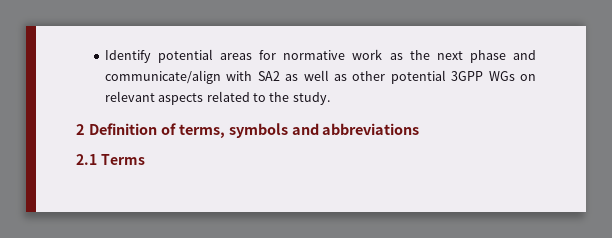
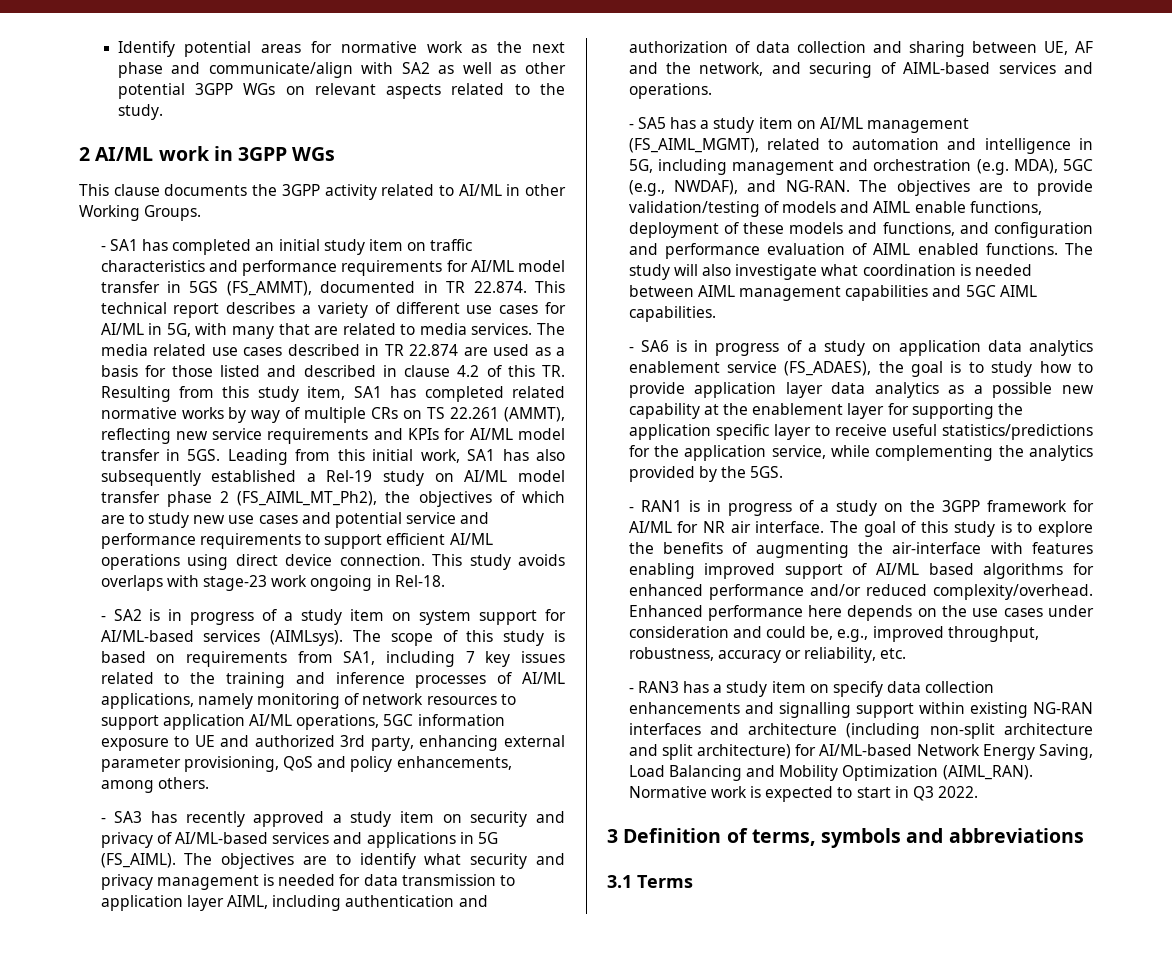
- 2 Definition of terms, symbols and abbreviations
+ 2 AI/ML work in 3GPP WGs
+ This clause documents the 3GPP activity related to AI/ML in other Working Groups.
+ - SA1 has completed an initial study item on traffic characteristics and performance requirements for AI/ML model transfer in 5GS (FS_AMMT), documented in TR 22.874. This technical report describes a variety of different use cases for AI/ML in 5G, with many that are related to media services. The media related use cases described in TR 22.874 are used as a basis for those listed and described in clause 4.2 of this TR. Resulting from this study item, SA1 has completed related normative works by way of multiple CRs on TS 22.261 (AMMT), reflecting new service requirements and KPIs for AI/ML model transfer in 5GS. Leading from this initial work, SA1 has also subsequently established a Rel-19 study on AI/ML model transfer phase 2 (FS_AIML_MT_Ph2), the objectives of which are to study new use cases and potential service and performance requirements to support efficient AI/ML operations using direct device connection. This study avoids overlaps with stage-23 work ongoing in Rel-18.
+ - SA2 is in progress of a study item on system support for AI/ML-based services (AIMLsys). The scope of this study is based on requirements from SA1, including 7 key issues related to the training and inference processes of AI/ML applications, namely monitoring of network resources to support application AI/ML operations, 5GC information exposure to UE and authorized 3rd party, enhancing external parameter provisioning, QoS and policy enhancements, among others.
+ - SA3 has recently approved a study item on security and privacy of AI/ML-based services and applications in 5G (FS_AIML). The objectives are to identify what security and privacy management is needed for data transmission to application layer AIML, including authentication and authorization of data collection and sharing between UE, AF and the network, and securing of AIML-based services and operations.
+ - SA5 has a study item on AI/ML management (FS_AIML_MGMT), related to automation and intelligence in 5G, including management and orchestration (e.g. MDA), 5GC (e.g., NWDAF), and NG-RAN. The objectives are to provide validation/testing of models and AIML enable functions, deployment of these models and functions, and configuration and performance evaluation of AIML enabled functions. The study will also investigate what coordination is needed between AIML management capabilities and 5GC AIML capabilities.
+ - SA6 is in progress of a study on application data analytics enablement service (FS_ADAES), the goal is to study how to provide application layer data analytics as a possible new capability at the enablement layer for supporting the application specific layer to receive useful statistics/predictions for the application service, while complementing the analytics provided by the 5GS.
+ - RAN1 is in progress of a study on the 3GPP framework for AI/ML for NR air interface. The goal of this study is to explore the benefits of augmenting the air-interface with features enabling improved support of AI/ML based algorithms for enhanced performance and/or reduced complexity/overhead. Enhanced performance here depends on the use cases under consideration and could be, e.g., improved throughput, robustness, accuracy or reliability, etc.
+ - RAN3 has a study item on specify data collection enhancements and signalling support within existing NG-RAN interfaces and architecture (including non-split architecture and split architecture) for AI/ML-based Network Energy Saving, Load Balancing and Mobility Optimization (AIML_RAN). Normative work is expected to start in Q3 2022.
+ 3 Definition of terms, symbols and abbreviations
- 2.1 Terms
+ 3.1 Terms

